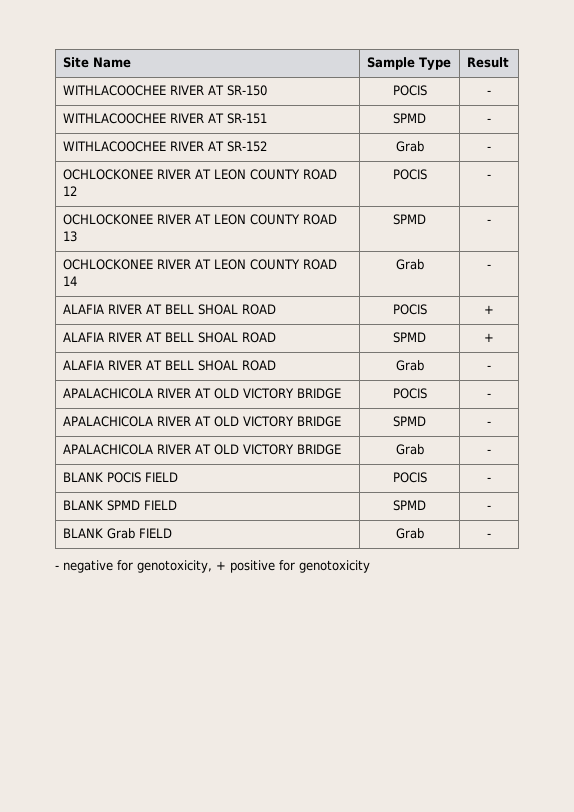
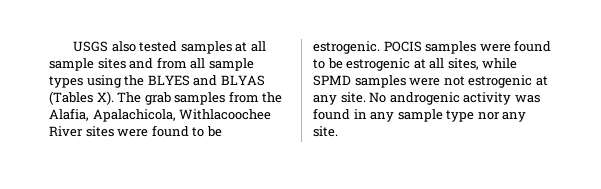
- Site Name | Sample Type | Result
- WITHLACOOCHEE RIVER AT SR-150 | POCIS | -
- WITHLACOOCHEE RIVER AT SR-151 | SPMD | -
- WITHLACOOCHEE RIVER AT SR-152 | Grab | -
- OCHLOCKONEE RIVER AT LEON COUNTY ROAD 12 | POCIS | -
- OCHLOCKONEE RIVER AT LEON COUNTY ROAD 13 | SPMD | -
- OCHLOCKONEE RIVER AT LEON COUNTY ROAD 14 | Grab | -
- ALAFIA RIVER AT BELL SHOAL ROAD | POCIS | +
- ALAFIA RIVER AT BELL SHOAL ROAD | SPMD | +
- ALAFIA RIVER AT BELL SHOAL ROAD | Grab | -
- APALACHICOLA RIVER AT OLD VICTORY BRIDGE | POCIS | -
- APALACHICOLA RIVER AT OLD VICTORY BRIDGE | SPMD | -
- APALACHICOLA RIVER AT OLD VICTORY BRIDGE | Grab | -
- BLANK POCIS FIELD | POCIS | -
- BLANK SPMD FIELD | SPMD | -
- BLANK Grab FIELD | Grab | -
- - negative for genotoxicity, + positive for genotoxicity
+ USGS also tested samples at all sample sites and from all sample types using the BLYES and BLYAS (Tables X). The grab samples from the Alafia, Apalachicola, Withlacoochee River sites were found to be estrogenic. POCIS samples were found to be estrogenic at all sites, while SPMD samples were not estrogenic at any site. No androgenic activity was found in any sample type nor any site.

